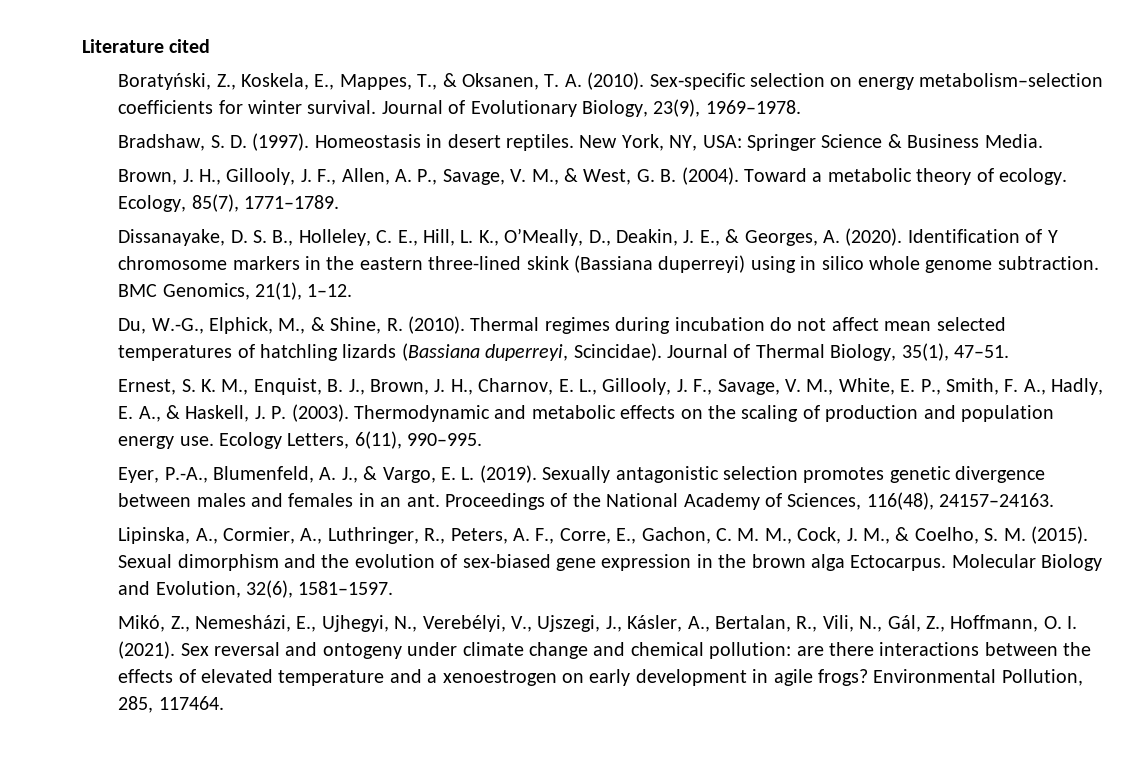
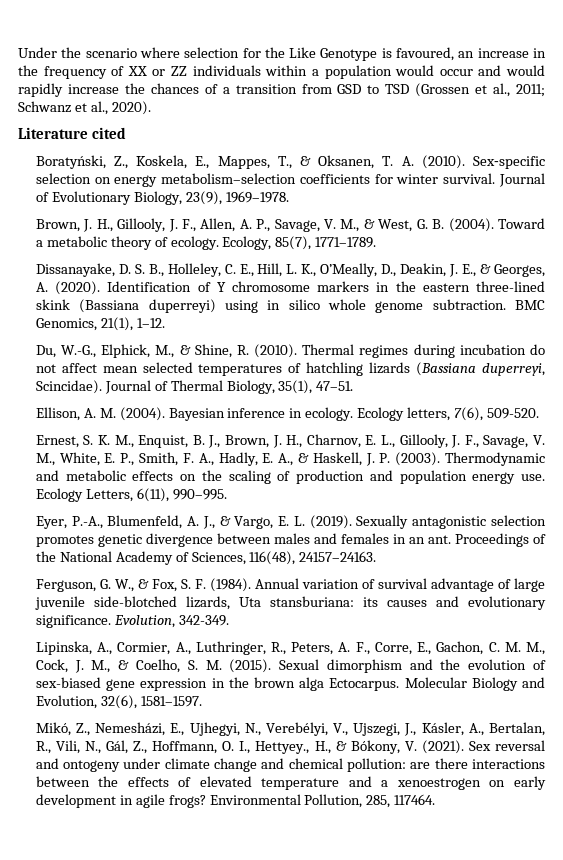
+ Under the scenario where selection for the Like Genotype is favoured, an increase in the frequency of XX or ZZ individuals within a population would occur and would rapidly increase the chances of a transition from GSD to TSD (Grossen et al., 2011; Schwanz et al., 2020).
- Bradshaw, S. D. (1997). Homeostasis in desert reptiles. New York, NY, USA: Springer Science & Business Media.
+ Ellison, A. M. (2004). Bayesian inference in ecology. Ecology letters, 7(6), 509-520.
+ Ferguson, G. W., & Fox, S. F. (1984). Annual variation of survival advantage of large juvenile side-blotched lizards, Uta stansburiana: its causes and evolutionary significance. Evolution, 342-349.
- Mikó, Z., Nemesházi, E., Ujhegyi, N., Verebélyi, V., Ujszegi, J., Kásler, A., Bertalan, R., Vili, N., Gál, Z., Hoffmann, O. I. (2021).
+ Mikó, Z., Nemesházi, E., Ujhegyi, N., Verebélyi, V., Ujszegi, J., Kásler, A., Bertalan, R., Vili, N., Gál, Z., Hoffmann, O. I., Hettyey., H., & Bókony, V. (2021).

